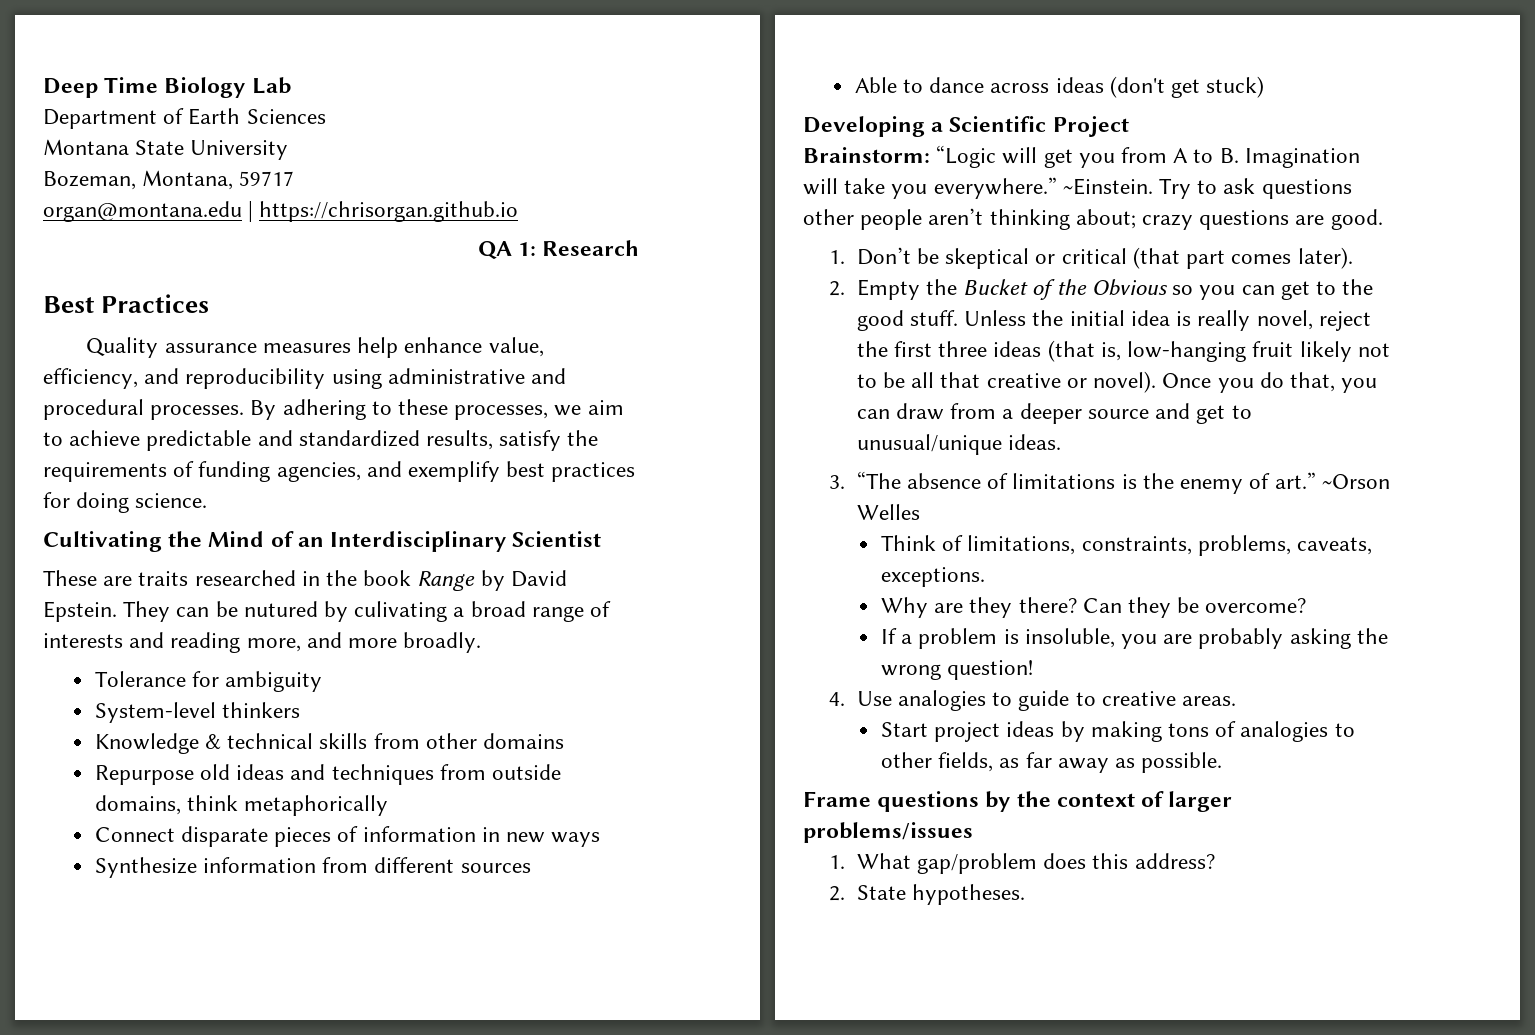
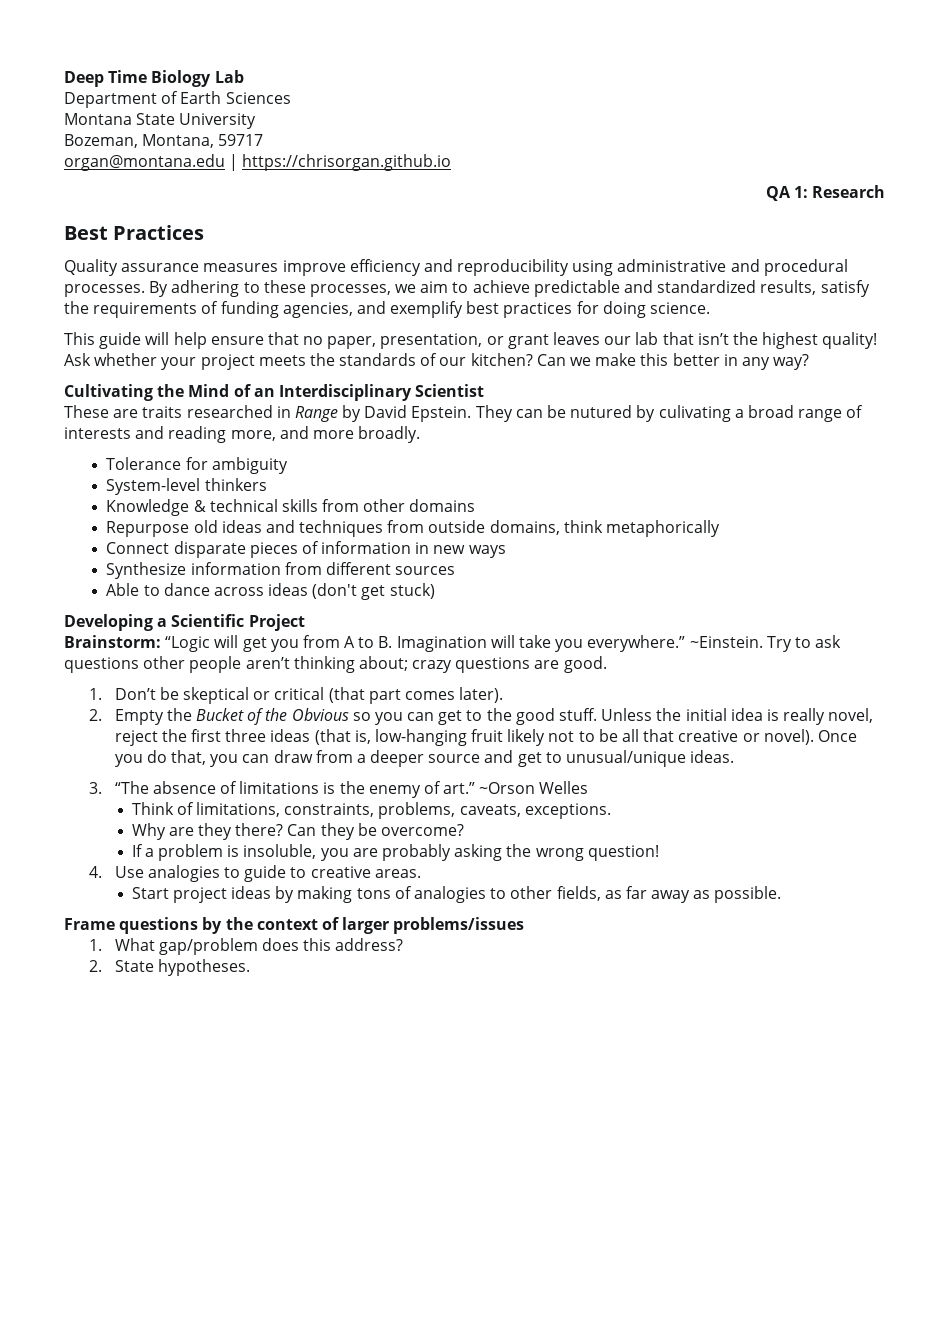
- Quality assurance measures help enhance value, efficiency, and reproducibility using administrative and procedural processes.
+ Quality assurance measures improve efficiency and reproducibility using administrative and procedural processes.
+ This guide will help ensure that no paper, presentation, or grant leaves our lab that isn’t the highest quality! Ask whether your project meets the standards of our kitchen? Can we make this better in any way?
- These are traits researched in the book Range by David Epstein.
+ These are traits researched in Range by David Epstein.

